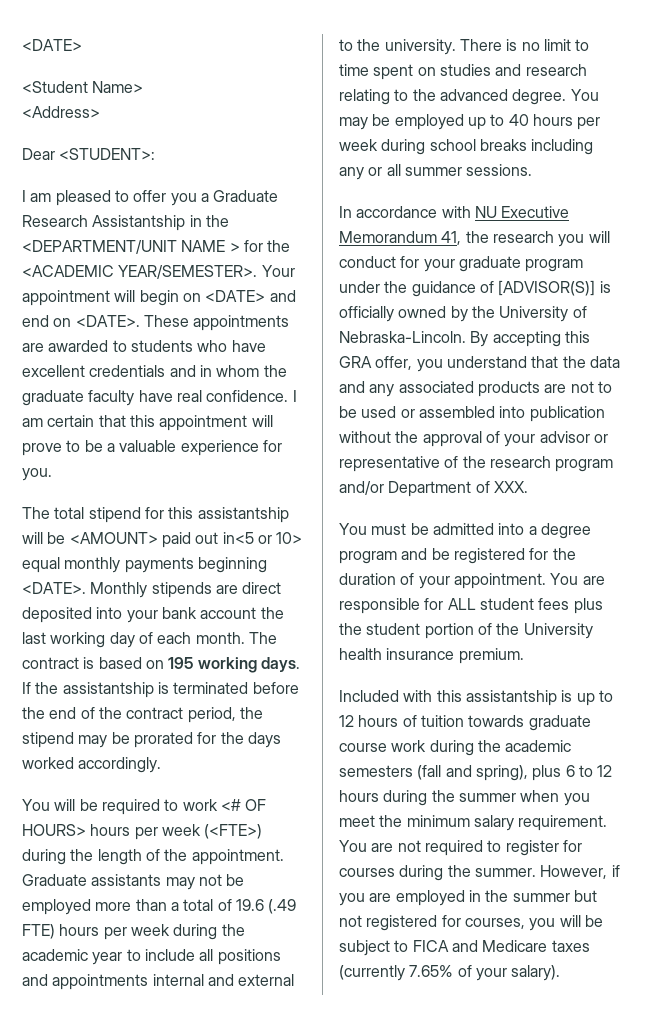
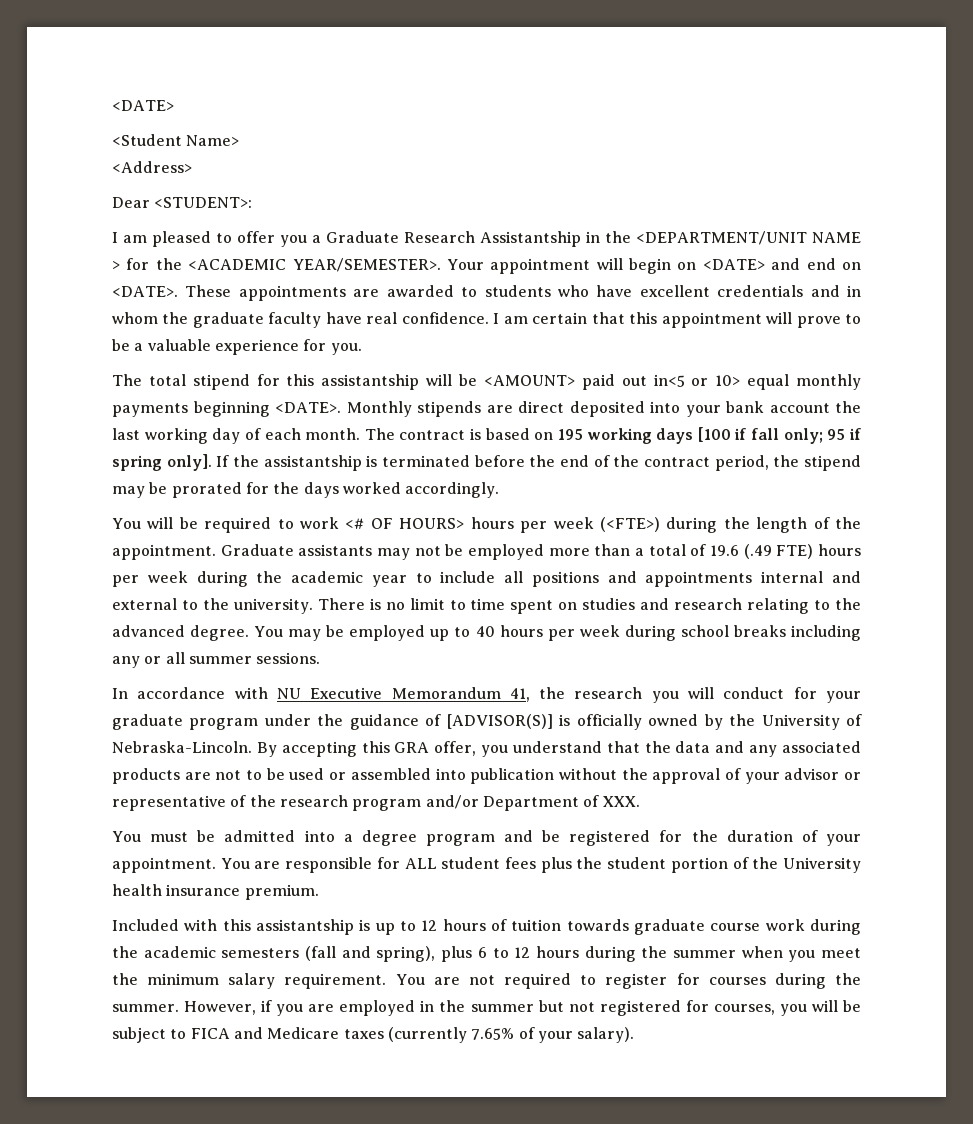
- The contract is based on 195 working days.
+ The contract is based on 195 working days [100 if fall only; 95 if spring only].

